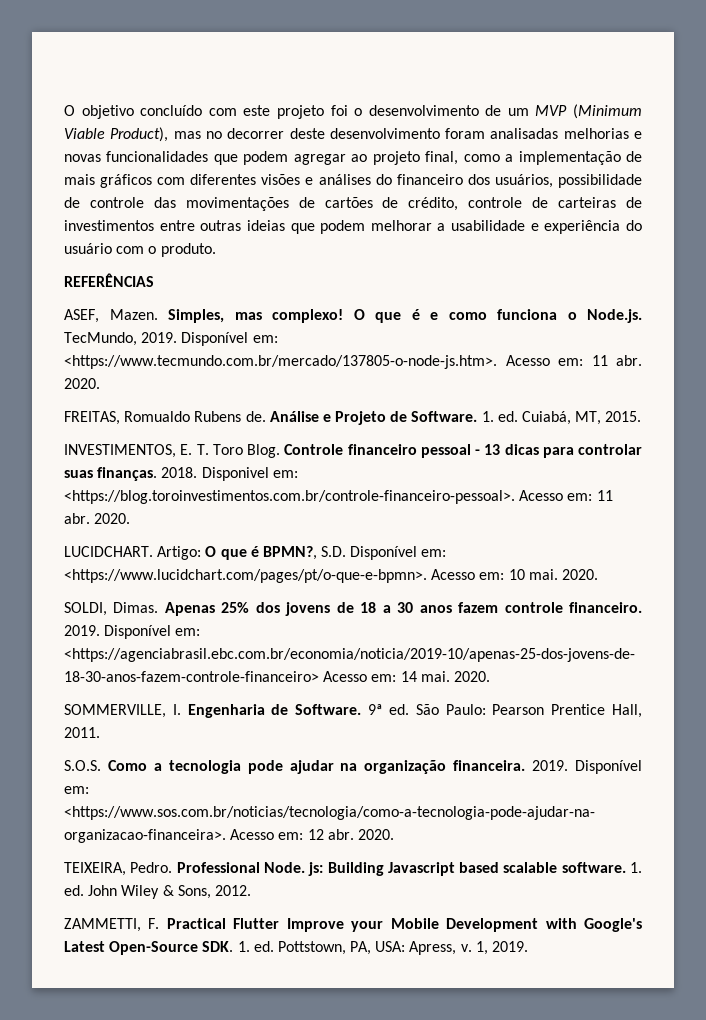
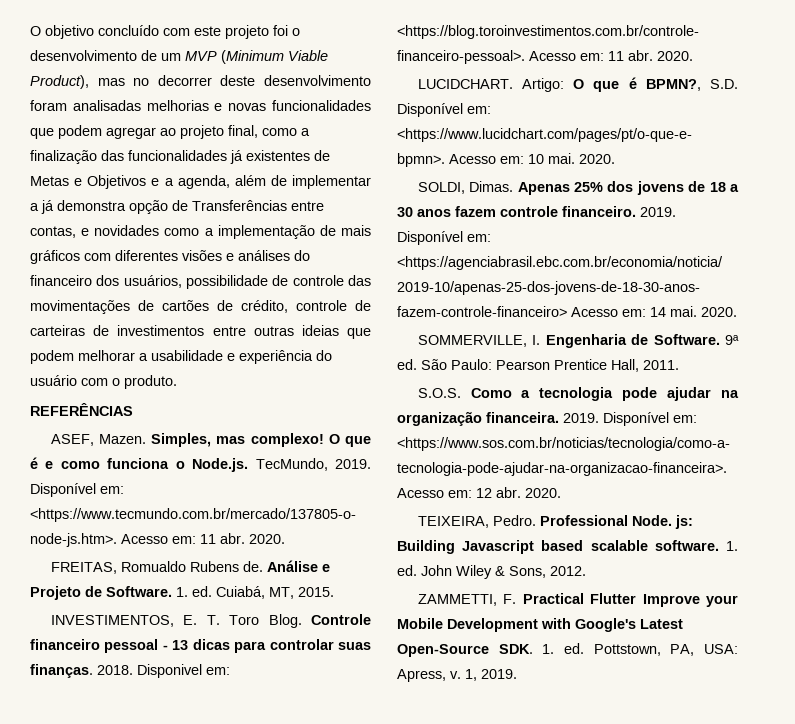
- O objetivo concluído com este projeto foi o desenvolvimento de um MVP (Minimum Viable Product), mas no decorrer deste desenvolvimento foram analisadas melhorias e novas funcionalidades que podem agregar ao projeto final, como a implementação de mais gráficos com diferentes visões e análises do financeiro dos usuários, possibilidade de controle das movimentações de cartões de crédito, controle de carteiras de investimentos entre outras ideias que podem melhorar a usabilidade e experiência do usuário com o produto.
+ O objetivo concluído com este projeto foi o desenvolvimento de um MVP (Minimum Viable Product), mas no decorrer deste desenvolvimento foram analisadas melhorias e novas funcionalidades que podem agregar ao projeto final, como a finalização das funcionalidades já existentes de Metas e Objetivos e a agenda, além de implementar a já demonstra opção de Transferências entre contas, e novidades como a implementação de mais gráficos com diferentes visões e análises do financeiro dos usuários, possibilidade de controle das movimentações de cartões de crédito, controle de carteiras de investimentos entre outras ideias que podem melhorar a usabilidade e experiência do usuário com o produto.

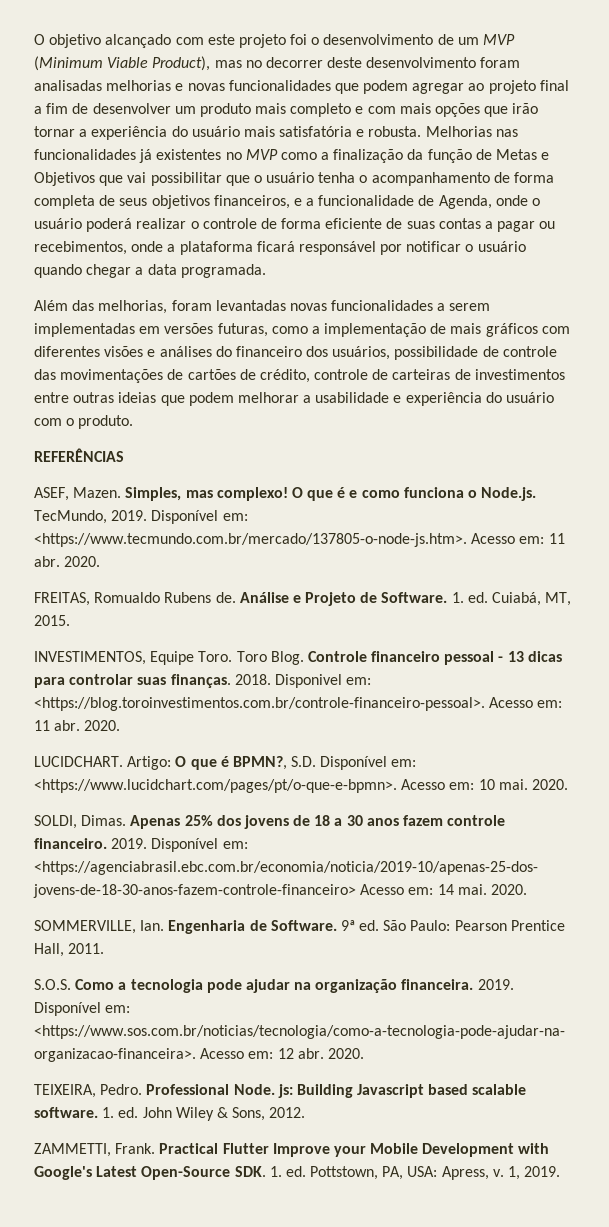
- O objetivo concluído com este projeto foi o desenvolvimento de um MVP (Minimum Viable Product), mas no decorrer deste desenvolvimento foram analisadas melhorias e novas funcionalidades que podem agregar ao projeto final, como a finalização das funcionalidades já existentes de Metas e Objetivos e a agenda, além de implementar a já demonstra opção de Transferências entre contas, e novidades como a implementação de mais gráficos com diferentes visões e análises do financeiro dos usuários, possibilidade de controle das movimentações de cartões de crédito, controle de carteiras de investimentos entre outras ideias que podem melhorar a usabilidade e experiência do usuário com o produto.
+ O objetivo alcançado com este projeto foi o desenvolvimento de um MVP (Minimum Viable Product), mas no decorrer deste desenvolvimento foram analisadas melhorias e novas funcionalidades que podem agregar ao projeto final a fim de desenvolver um produto mais completo e com mais opções que irão tornar a experiência do usuário mais satisfatória e robusta. Melhorias nas funcionalidades já existentes no MVP como a finalização da função de Metas e Objetivos que vai possibilitar que o usuário tenha o acompanhamento de forma completa de seus objetivos financeiros, e a funcionalidade de Agenda, onde o usuário poderá realizar o controle de forma eficiente de suas contas a pagar ou recebimentos, onde a plataforma ficará responsável por notificar o usuário quando chegar a data programada.
+ Além das melhorias, foram levantadas novas funcionalidades a serem implementadas em versões futuras, como a implementação de mais gráficos com diferentes visões e análises do financeiro dos usuários, possibilidade de controle das movimentações de cartões de crédito, controle de carteiras de investimentos entre outras ideias que podem melhorar a usabilidade e experiência do usuário com o produto.
- INVESTIMENTOS, E. T. Toro Blog.
+ INVESTIMENTOS, Equipe Toro. Toro Blog.
- SOMMERVILLE, I. Engenharia de Software.
+ SOMMERVILLE, Ian. Engenharia de Software.
- ZAMMETTI, F. Practical Flutter Improve your Mobile Development with Google's Latest Open-Source SDK. 1. ed. Pottstown, PA, USA: Apress, v.
+ ZAMMETTI, Frank. Practical Flutter Improve your Mobile Development with Google's Latest Open-Source SDK. 1. ed. Pottstown, PA, USA: Apress, v.

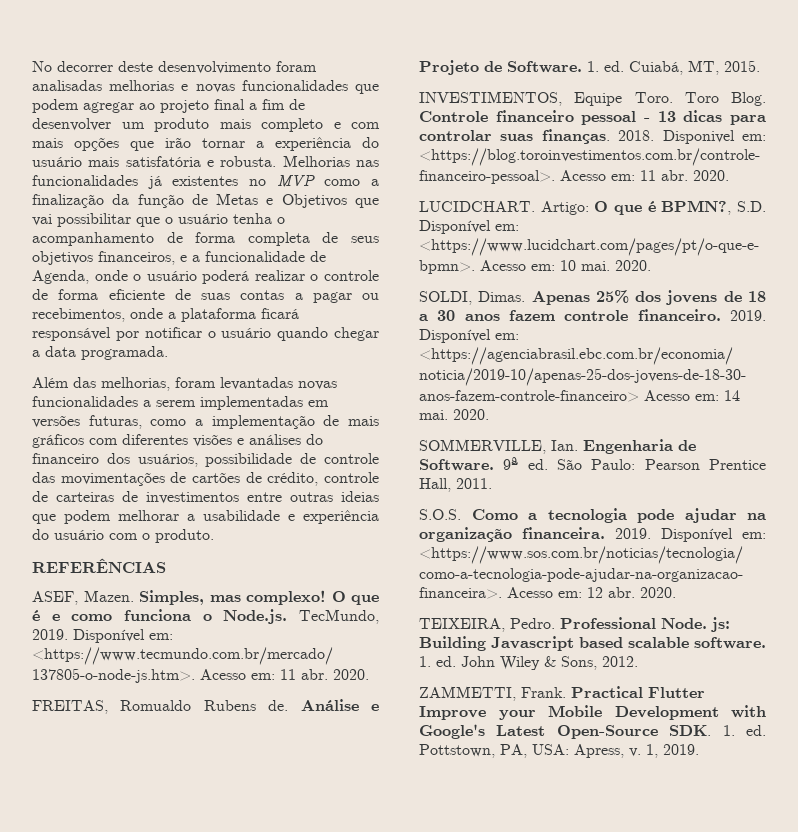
- O objetivo alcançado com este projeto foi o desenvolvimento de um MVP (Minimum Viable Product), mas no decorrer deste desenvolvimento foram analisadas melhorias e novas funcionalidades que podem agregar ao projeto final a fim de desenvolver um produto mais completo e com mais opções que irão tornar a experiência do usuário mais satisfatória e robusta.
+ No decorrer deste desenvolvimento foram analisadas melhorias e novas funcionalidades que podem agregar ao projeto final a fim de desenvolver um produto mais completo e com mais opções que irão tornar a experiência do usuário mais satisfatória e robusta.

